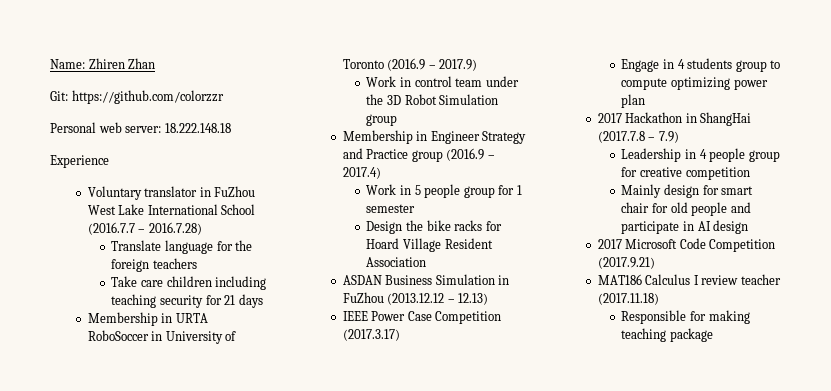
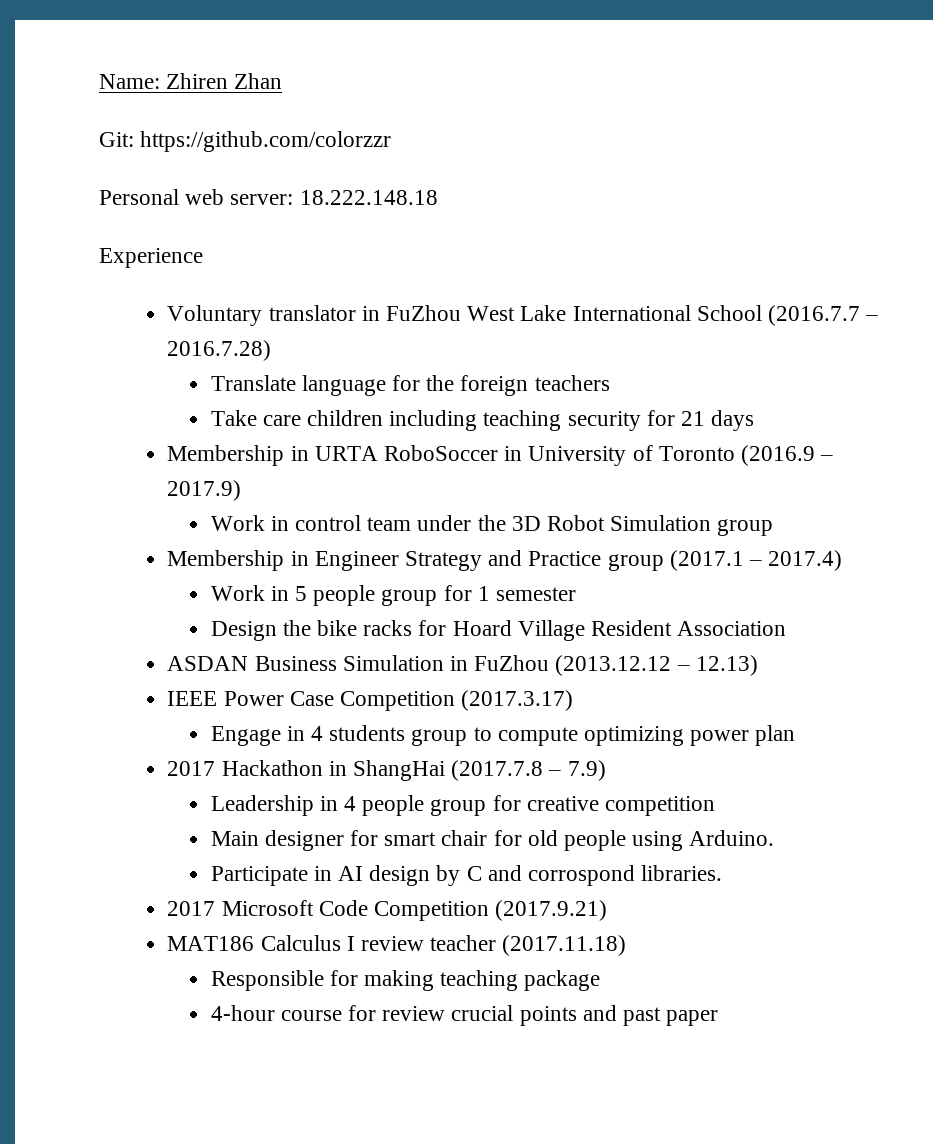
- Membership in Engineer Strategy and Practice group (2016.9 – 2017.4)
+ Membership in Engineer Strategy and Practice group (2017.1 – 2017.4)
- Mainly design for smart chair for old people and participate in AI design
+ Main designer for smart chair for old people using Arduino.
+ Participate in AI design by C and corrospond libraries.
+ 4-hour course for review crucial points and past paper

